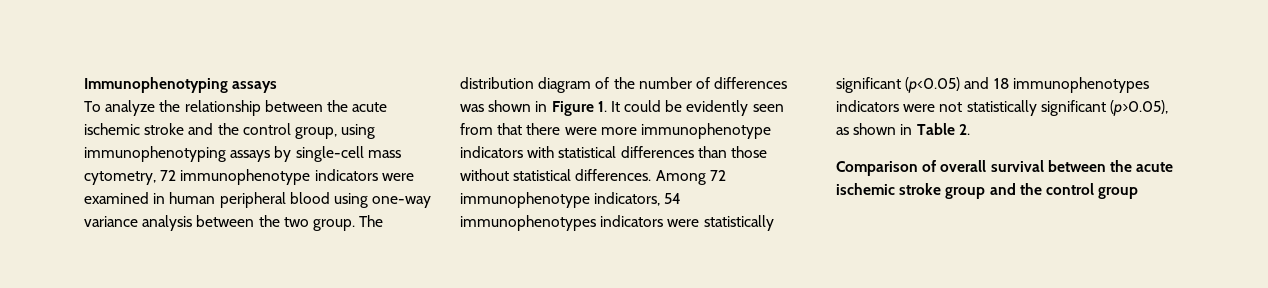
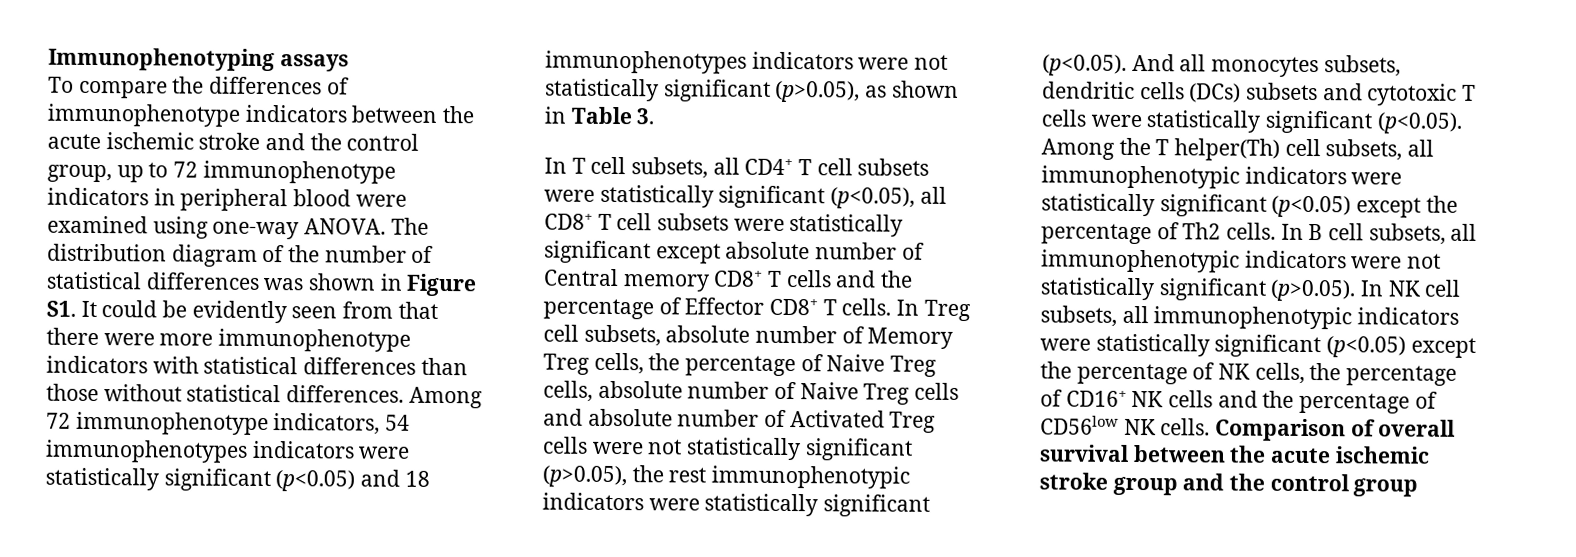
- To analyze the relationship between the acute ischemic stroke and the control group, using immunophenotyping assays by single-cell mass cytometry, 72 immunophenotype indicators were examined in human peripheral blood using one-way variance analysis between the two group.
+ To compare the differences of immunophenotype indicators between the acute ischemic stroke and the control group, up to 72 immunophenotype indicators in peripheral blood were examined using one-way ANOVA.
- The distribution diagram of the number of differences was shown in Figure 1. It could be evidently seen from that there were more immunophenotype indicators with statistical differences than those without statistical differences.
+ The distribution diagram of the number of statistical differences was shown in Figure S1. It could be evidently seen from that there were more immunophenotype indicators with statistical differences than those without statistical differences.
- Among 72 immunophenotype indicators, 54 immunophenotypes indicators were statistically significant (p<0.05) and 18 immunophenotypes indicators were not statistically significant (p>0.05), as shown in Table 2.
- Comparison of overall survival between the acute ischemic stroke group and the control group
+ Among 72 immunophenotype indicators, 54 immunophenotypes indicators were statistically significant (p<0.05) and 18 immunophenotypes indicators were not statistically significant (p>0.05), as shown in Table 3.
+ In T cell subsets, all CD4+ T cell subsets were statistically significant (p<0.05), all CD8+ T cell subsets were statistically significant except absolute number of Central memory CD8+ T cells and the percentage of Effector CD8+ T cells. In Treg cell subsets, absolute number of Memory Treg cells, the percentage of Naive Treg cells, absolute number of Naive Treg cells and absolute number of Activated Treg cells were not statistically significant (p>0.05), the rest immunophenotypic indicators were statistically significant (p<0.05). And all monocytes subsets, dendritic cells (DCs) subsets and cytotoxic T cells were statistically significant (p<0.05). Among the T helper(Th) cell subsets, all immunophenotypic indicators were statistically significant (p<0.05) except the percentage of Th2 cells. In B cell subsets, all immunophenotypic indicators were not statistically significant (p>0.05). In NK cell subsets, all immunophenotypic indicators were statistically significant (p<0.05) except the percentage of NK cells, the percentage of CD16+ NK cells and the percentage of CD56low NK cells. Comparison of overall survival between the acute ischemic stroke group and the control group

